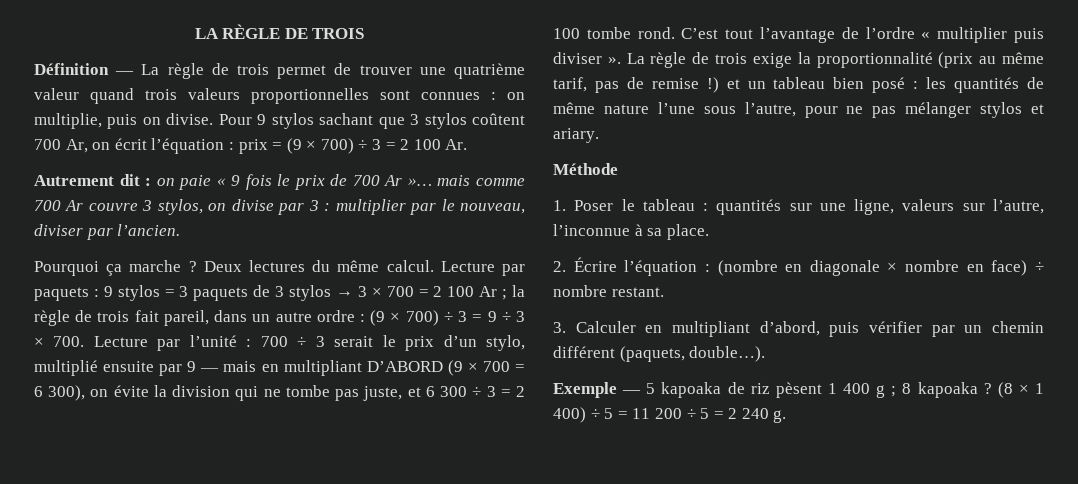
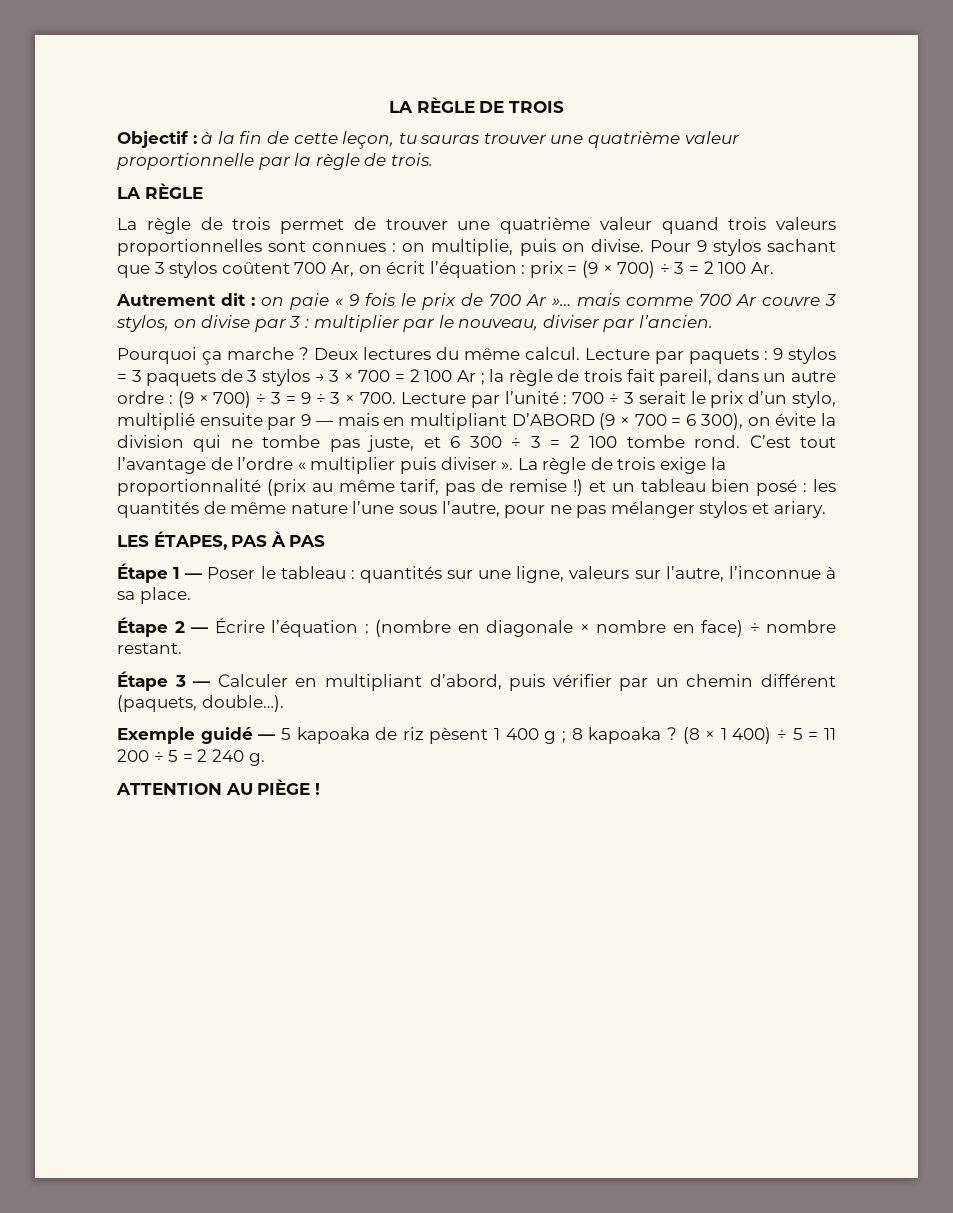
- Définition — La règle de trois permet de trouver une quatrième valeur quand trois valeurs proportionnelles sont connues : on multiplie, puis on divise.
+ Objectif : à la fin de cette leçon, tu sauras trouver une quatrième valeur proportionnelle par la règle de trois.
+ LA RÈGLE
+ La règle de trois permet de trouver une quatrième valeur quand trois valeurs proportionnelles sont connues : on multiplie, puis on divise.
- Méthode
- 1. Poser le tableau : quantités sur une ligne, valeurs sur l’autre, l’inconnue à sa place.
+ LES ÉTAPES, PAS À PAS
+ Étape 1 — Poser le tableau : quantités sur une ligne, valeurs sur l’autre, l’inconnue à sa place.
- 2. Écrire l’équation : (nombre en diagonale × nombre en face) ÷ nombre restant.
+ Étape 2 — Écrire l’équation : (nombre en diagonale × nombre en face) ÷ nombre restant.
- 3. Calculer en multipliant d’abord, puis vérifier par un chemin différent (paquets, double…).
+ Étape 3 — Calculer en multipliant d’abord, puis vérifier par un chemin différent (paquets, double…).
- Exemple — 5 kapoaka de riz pèsent 1 400 g ; 8 kapoaka ?
+ Exemple guidé — 5 kapoaka de riz pèsent 1 400 g ; 8 kapoaka ?
+ ATTENTION AU PIÈGE !

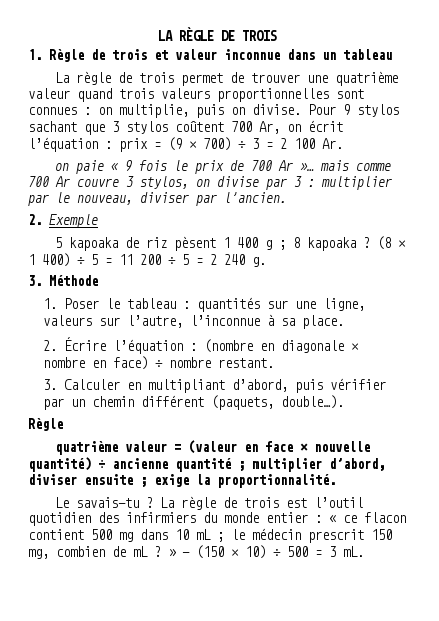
- Objectif : à la fin de cette leçon, tu sauras trouver une quatrième valeur proportionnelle par la règle de trois.
- LA RÈGLE
+ 1. Règle de trois et valeur inconnue dans un tableau
- Autrement dit : on paie « 9 fois le prix de 700 Ar »… mais comme 700 Ar couvre 3 stylos, on divise par 3 : multiplier par le nouveau, diviser par l’ancien.
+ on paie « 9 fois le prix de 700 Ar »… mais comme 700 Ar couvre 3 stylos, on divise par 3 : multiplier par le nouveau, diviser par l’ancien.
- Pourquoi ça marche ? Deux lectures du même calcul. Lecture par paquets : 9 stylos = 3 paquets de 3 stylos → 3 × 700 = 2 100 Ar ; la règle de trois fait pareil, dans un autre ordre : (9 × 700) ÷ 3 = 9 ÷ 3 × 700. Lecture par l’unité : 700 ÷ 3 serait le prix d’un stylo, multiplié ensuite par 9 — mais en multipliant D’ABORD (9 × 700 = 6 300), on évite la division qui ne tombe pas juste, et 6 300 ÷ 3 = 2 100 tombe rond. C’est tout l’avantage de l’ordre « multiplier puis diviser ». La règle de trois exige la proportionnalité (prix au même tarif, pas de remise !) et un tableau bien posé : les quantités de même nature l’une sous l’autre, pour ne pas mélanger stylos et ariary.
- LES ÉTAPES, PAS À PAS
- Étape 1 — Poser le tableau : quantités sur une ligne, valeurs sur l’autre, l’inconnue à sa place.
- Étape 2 — Écrire l’équation : (nombre en diagonale × nombre en face) ÷ nombre restant.
- Étape 3 — Calculer en multipliant d’abord, puis vérifier par un chemin différent (paquets, double…).
- Exemple guidé — 5 kapoaka de riz pèsent 1 400 g ; 8 kapoaka ?
+ 2. Exemple
+ 5 kapoaka de riz pèsent 1 400 g ; 8 kapoaka ?
- ATTENTION AU PIÈGE !
+ 3. Méthode
+ 1. Poser le tableau : quantités sur une ligne, valeurs sur l’autre, l’inconnue à sa place.
+ 2. Écrire l’équation : (nombre en diagonale × nombre en face) ÷ nombre restant.
+ 3. Calculer en multipliant d’abord, puis vérifier par un chemin différent (paquets, double…).
+ Règle
+ quatrième valeur = (valeur en face × nouvelle quantité) ÷ ancienne quantité ; multiplier d’abord, diviser ensuite ; exige la proportionnalité.
+ Le savais-tu ? La règle de trois est l’outil quotidien des infirmiers du monde entier : « ce flacon contient 500 mg dans 10 mL ; le médecin prescrit 150 mg, combien de mL ? » — (150 × 10) ÷ 500 = 3 mL.

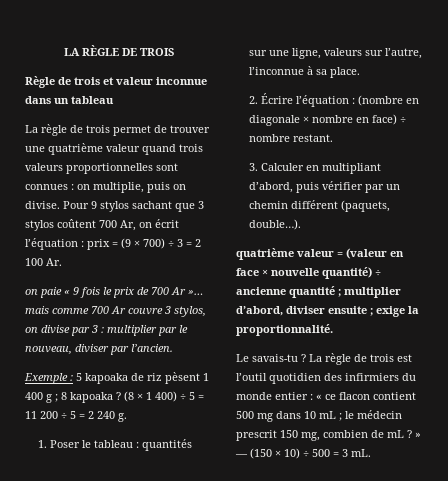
- 1. Règle de trois et valeur inconnue dans un tableau
+ Règle de trois et valeur inconnue dans un tableau
- 2. Exemple
- 5 kapoaka de riz pèsent 1 400 g ; 8 kapoaka ?
+ Exemple : 5 kapoaka de riz pèsent 1 400 g ; 8 kapoaka ?
- 3. Méthode
  3. Calculer en multipliant d’abord, puis vérifier par un chemin différent (paquets, double…).
- Règle

